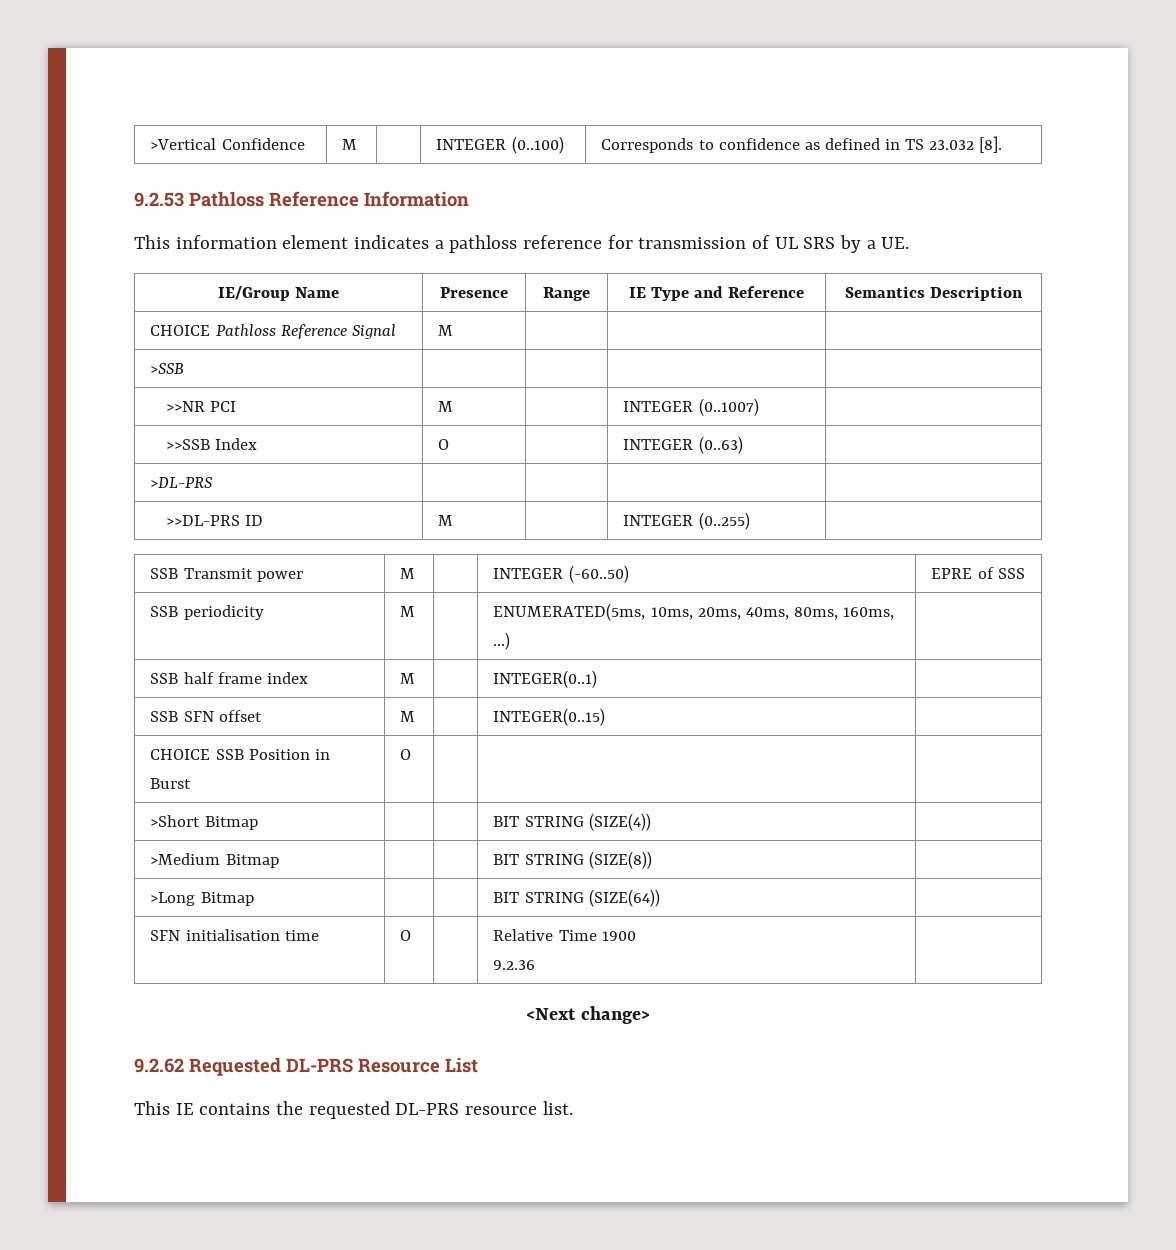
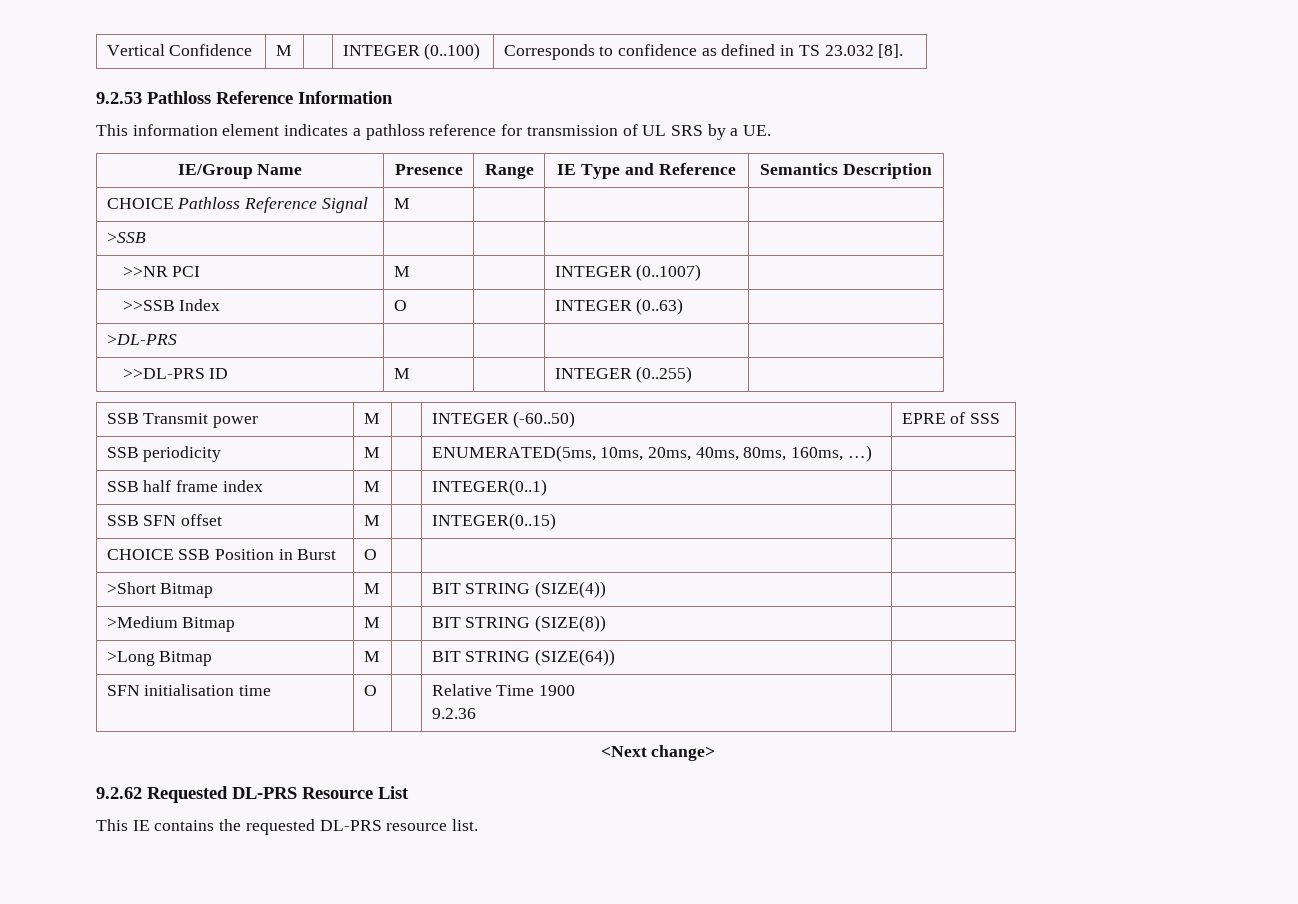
- >Vertical Confidence | M | | INTEGER (0..100) | Corresponds to confidence as defined in TS 23.032 [8].
+ Vertical Confidence | M | | INTEGER (0..100) | Corresponds to confidence as defined in TS 23.032 [8].
- >Short Bitmap | | | BIT STRING (SIZE(4)) |
+ >Short Bitmap | M | | BIT STRING (SIZE(4)) |
- >Medium Bitmap | | | BIT STRING (SIZE(8)) |
+ >Medium Bitmap | M | | BIT STRING (SIZE(8)) |
- >Long Bitmap | | | BIT STRING (SIZE(64)) |
+ >Long Bitmap | M | | BIT STRING (SIZE(64)) |

